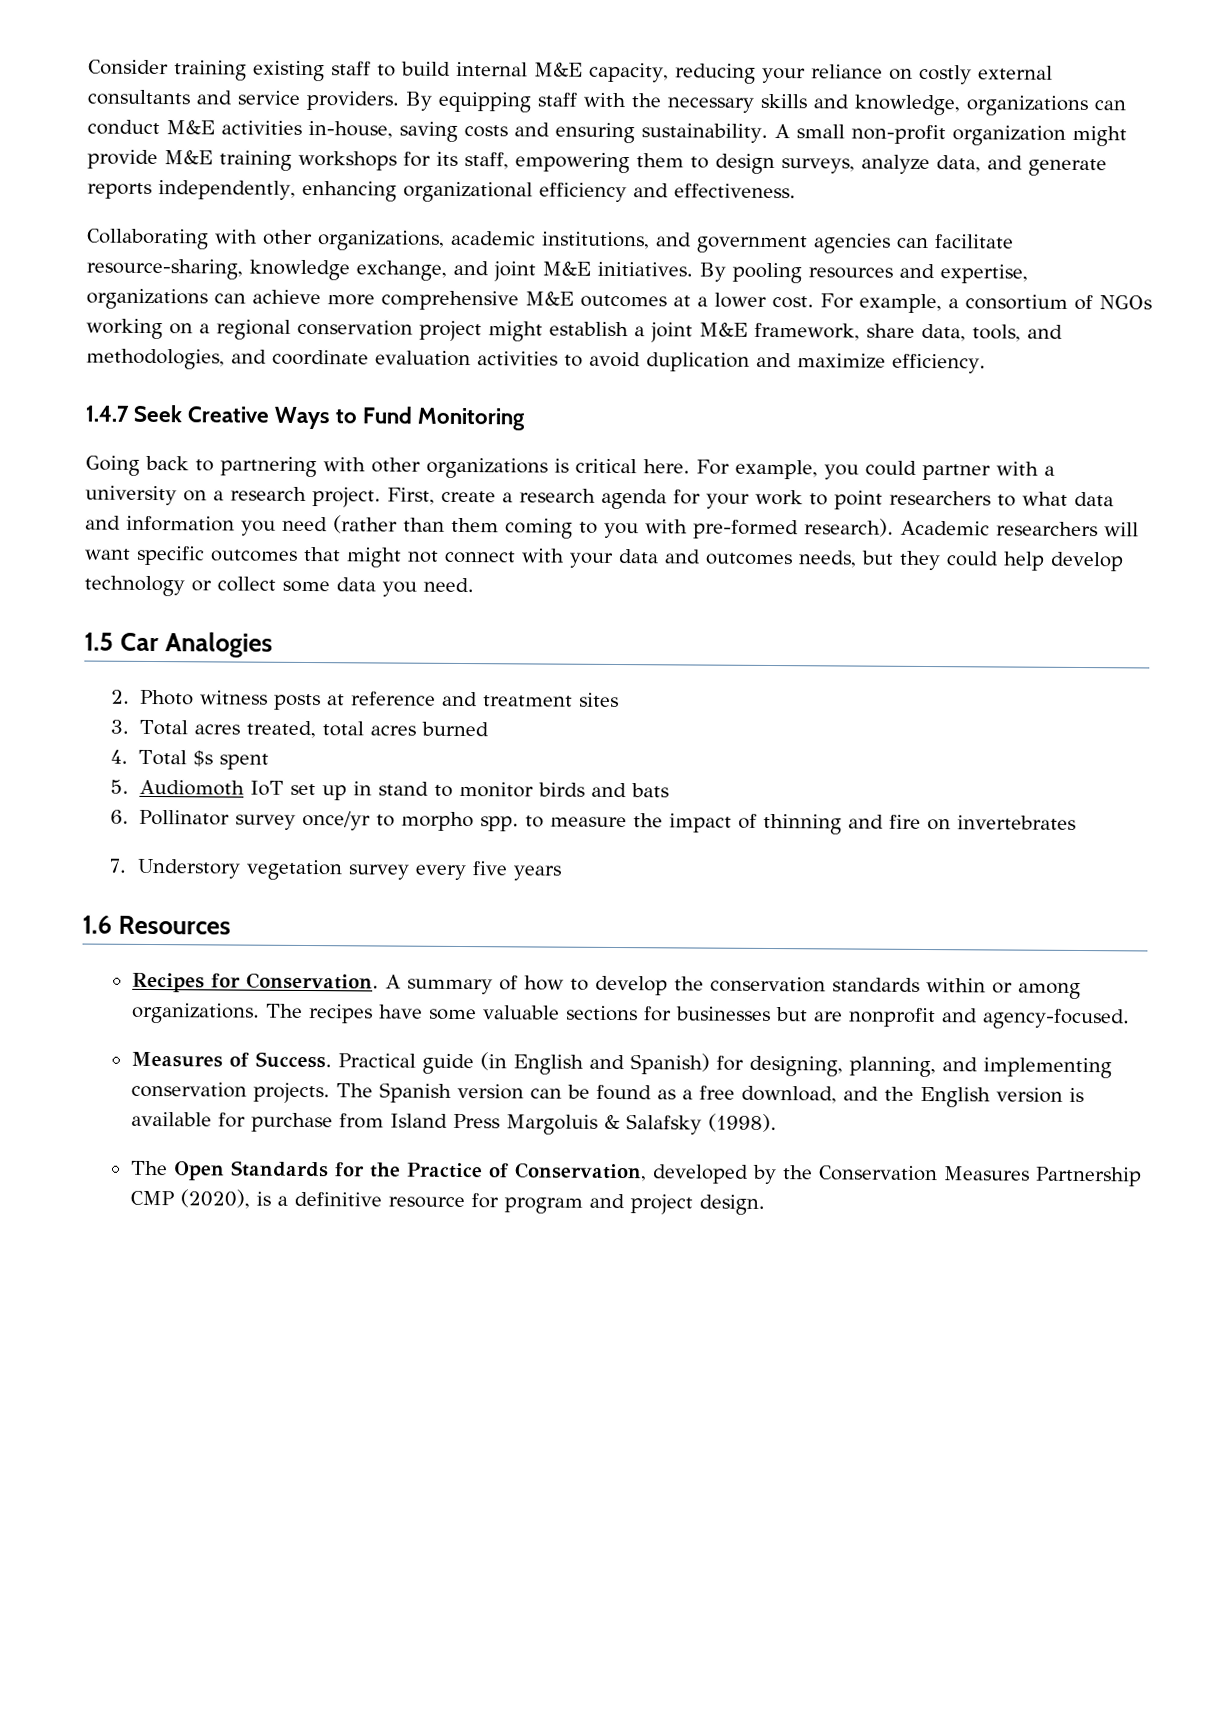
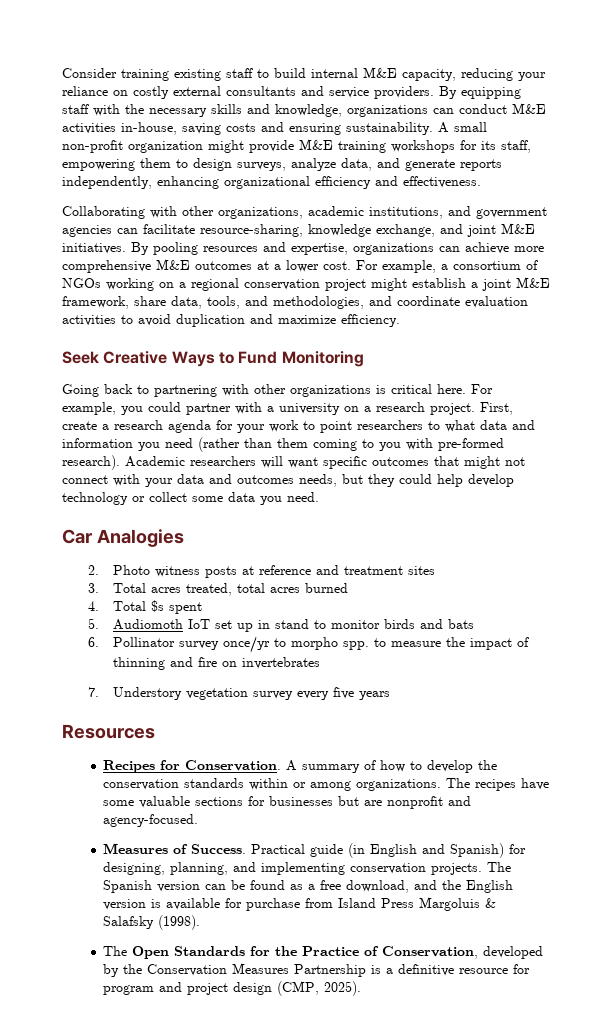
- 1.4.7 Seek Creative Ways to Fund Monitoring
+ Seek Creative Ways to Fund Monitoring
- 1.5 Car Analogies
+ Car Analogies
- 1.6 Resources
+ Resources
- The Open Standards for the Practice of Conservation, developed by the Conservation Measures Partnership CMP (2020), is a definitive resource for program and project design.
+ The Open Standards for the Practice of Conservation, developed by the Conservation Measures Partnership is a definitive resource for program and project design (CMP, 2025).

